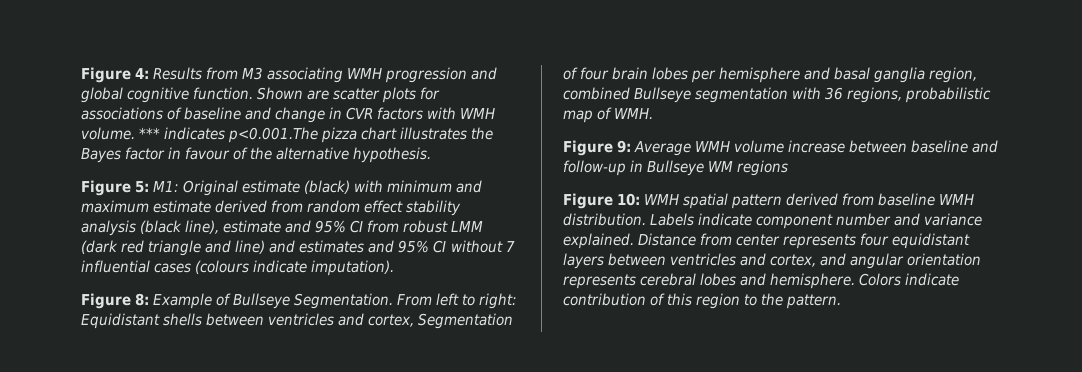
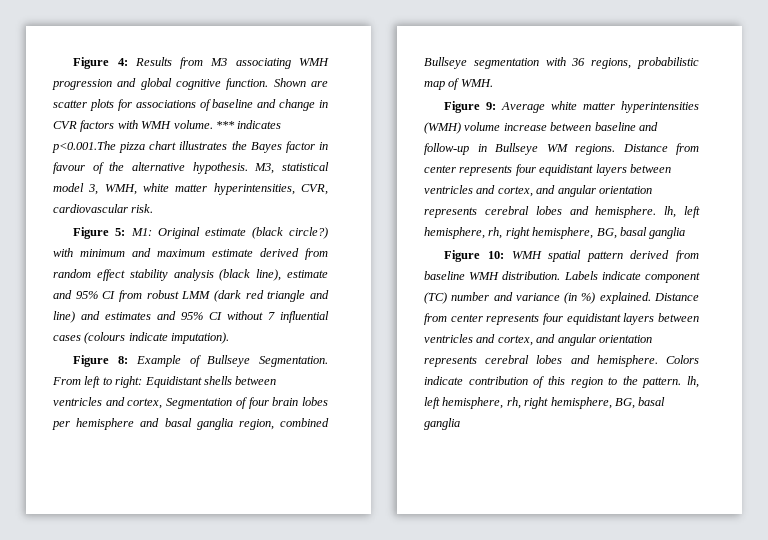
+ M3, statistical model 3, WMH, white matter hyperintensities, CVR, cardiovascular risk.
- Figure 5: M1: Original estimate (black) with minimum and maximum estimate derived from random effect stability analysis (black line), estimate and 95% CI from robust LMM (dark red triangle and line) and estimates and 95% CI without 7 influential cases (colours indicate imputation).
+ Figure 5: M1: Original estimate (black circle?) with minimum and maximum estimate derived from random effect stability analysis (black line), estimate and 95% CI from robust LMM (dark red triangle and line) and estimates and 95% CI without 7 influential cases (colours indicate imputation).
- Figure 9: Average WMH volume increase between baseline and follow-up in Bullseye WM regions
+ Figure 9: Average white matter hyperintensities (WMH) volume increase between baseline and follow-up in Bullseye WM regions. Distance from center represents four equidistant layers between ventricles and cortex, and angular orientation represents cerebral lobes and hemisphere. lh, left hemisphere, rh, right hemisphere, BG, basal ganglia
- Labels indicate component number and variance explained.
+ Labels indicate component (TC) number and variance (in %) explained.
- Colors indicate contribution of this region to the pattern.
+ Colors indicate contribution of this region to the pattern. lh, left hemisphere, rh, right hemisphere, BG, basal ganglia

